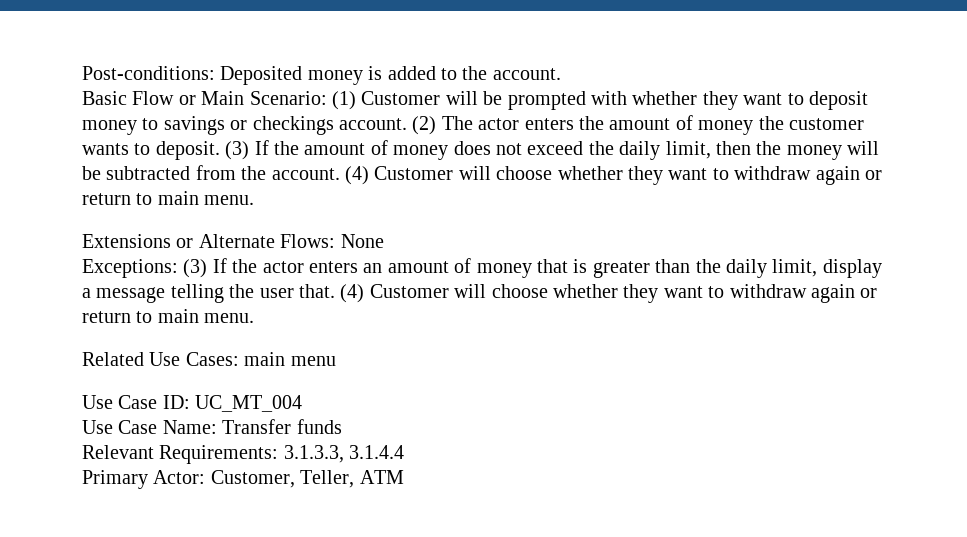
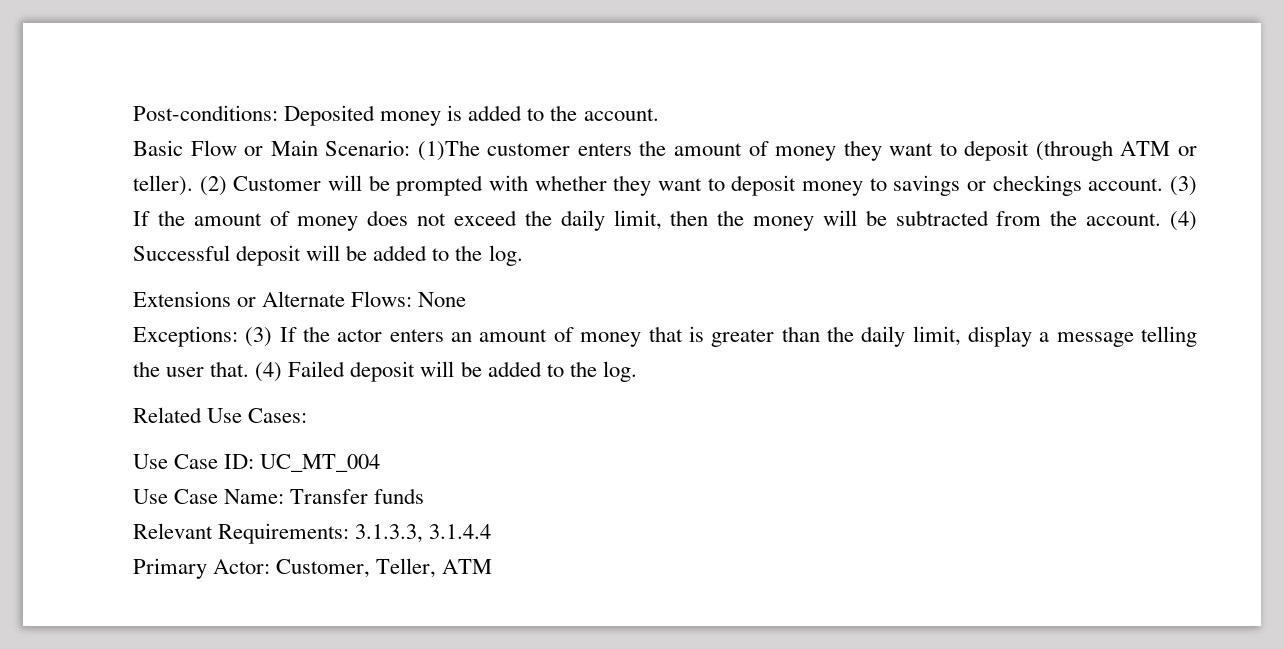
- Basic Flow or Main Scenario: (1) Customer will be prompted with whether they want to deposit money to savings or checkings account.
+ Basic Flow or Main Scenario: (1)The customer enters the amount of money they want to deposit (through ATM or teller). (2) Customer will be prompted with whether they want to deposit money to savings or checkings account.
- (2) The actor enters the amount of money the customer wants to deposit.
- (3) If the amount of money does not exceed the daily limit, then the money will be subtracted from the account. (4) Customer will choose whether they want to withdraw again or return to main menu.
+ (3) If the amount of money does not exceed the daily limit, then the money will be subtracted from the account. (4) Successful deposit will be added to the log.
- Exceptions: (3) If the actor enters an amount of money that is greater than the daily limit, display a message telling the user that. (4) Customer will choose whether they want to withdraw again or return to main menu.
+ Exceptions: (3) If the actor enters an amount of money that is greater than the daily limit, display a message telling the user that. (4) Failed deposit will be added to the log.
- Related Use Cases: main menu
+ Related Use Cases:

